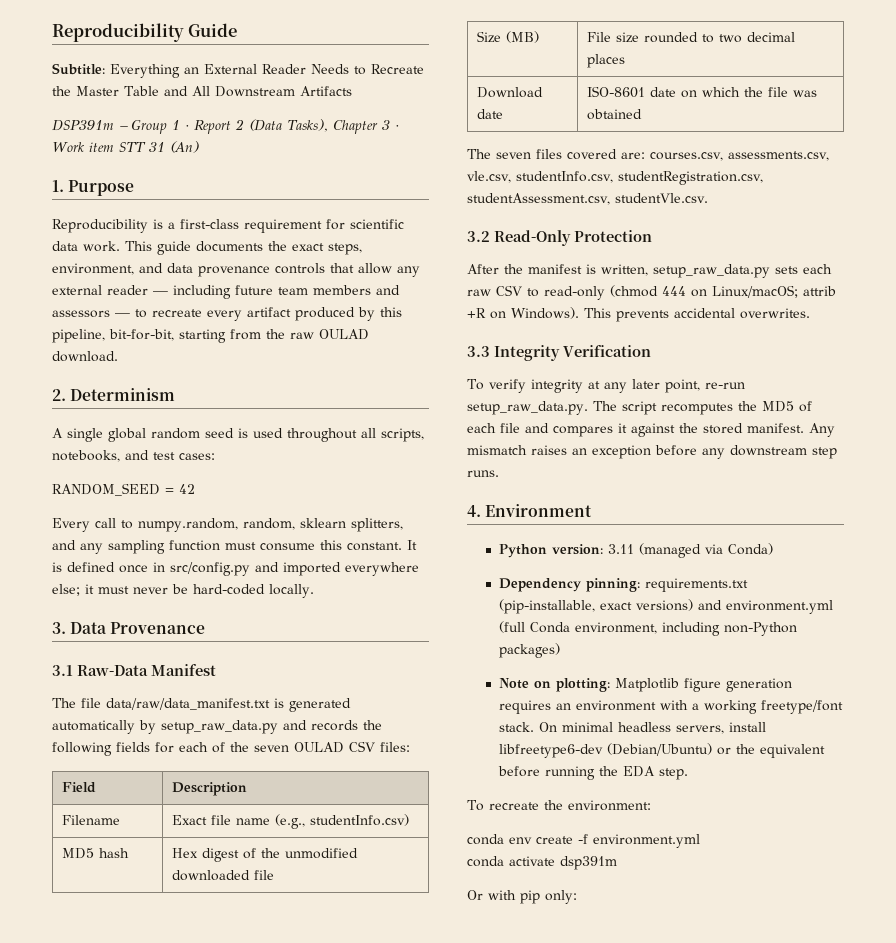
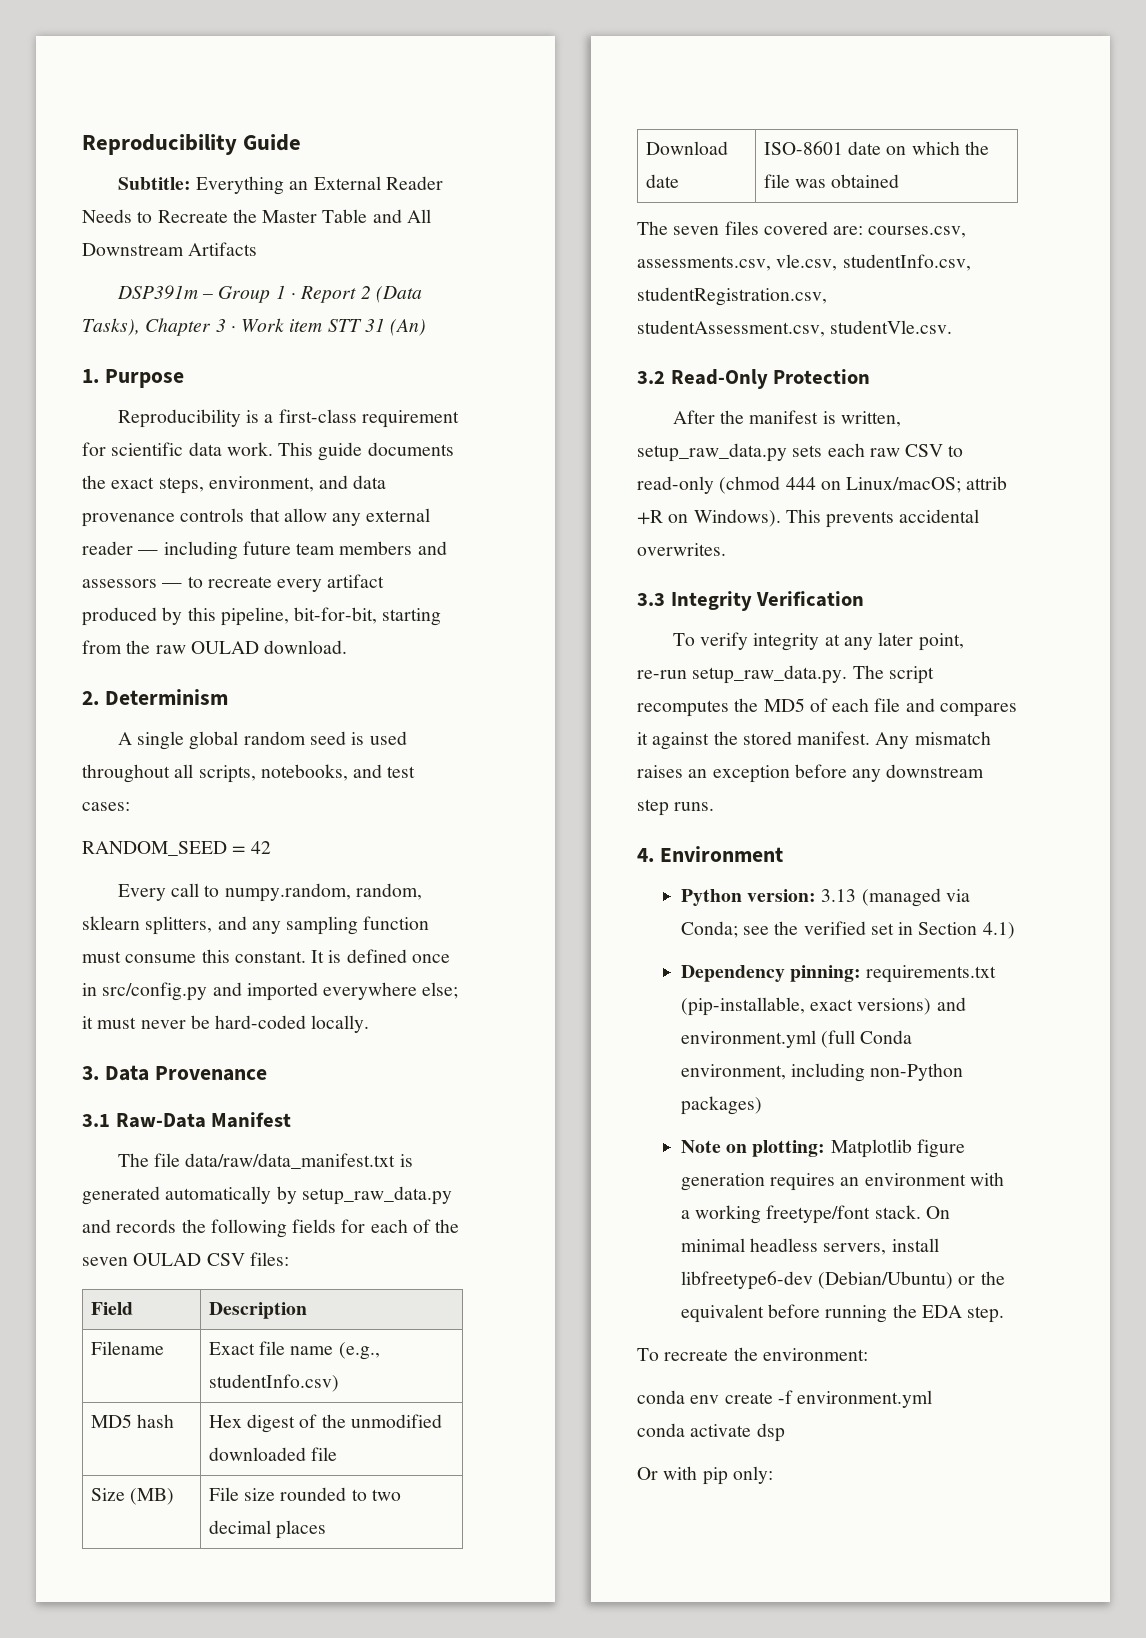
- Python version: 3.11 (managed via Conda)
+ Python version: 3.13 (managed via Conda; see the verified set in Section 4.1)
- conda activate dsp391m
+ conda activate dsp

